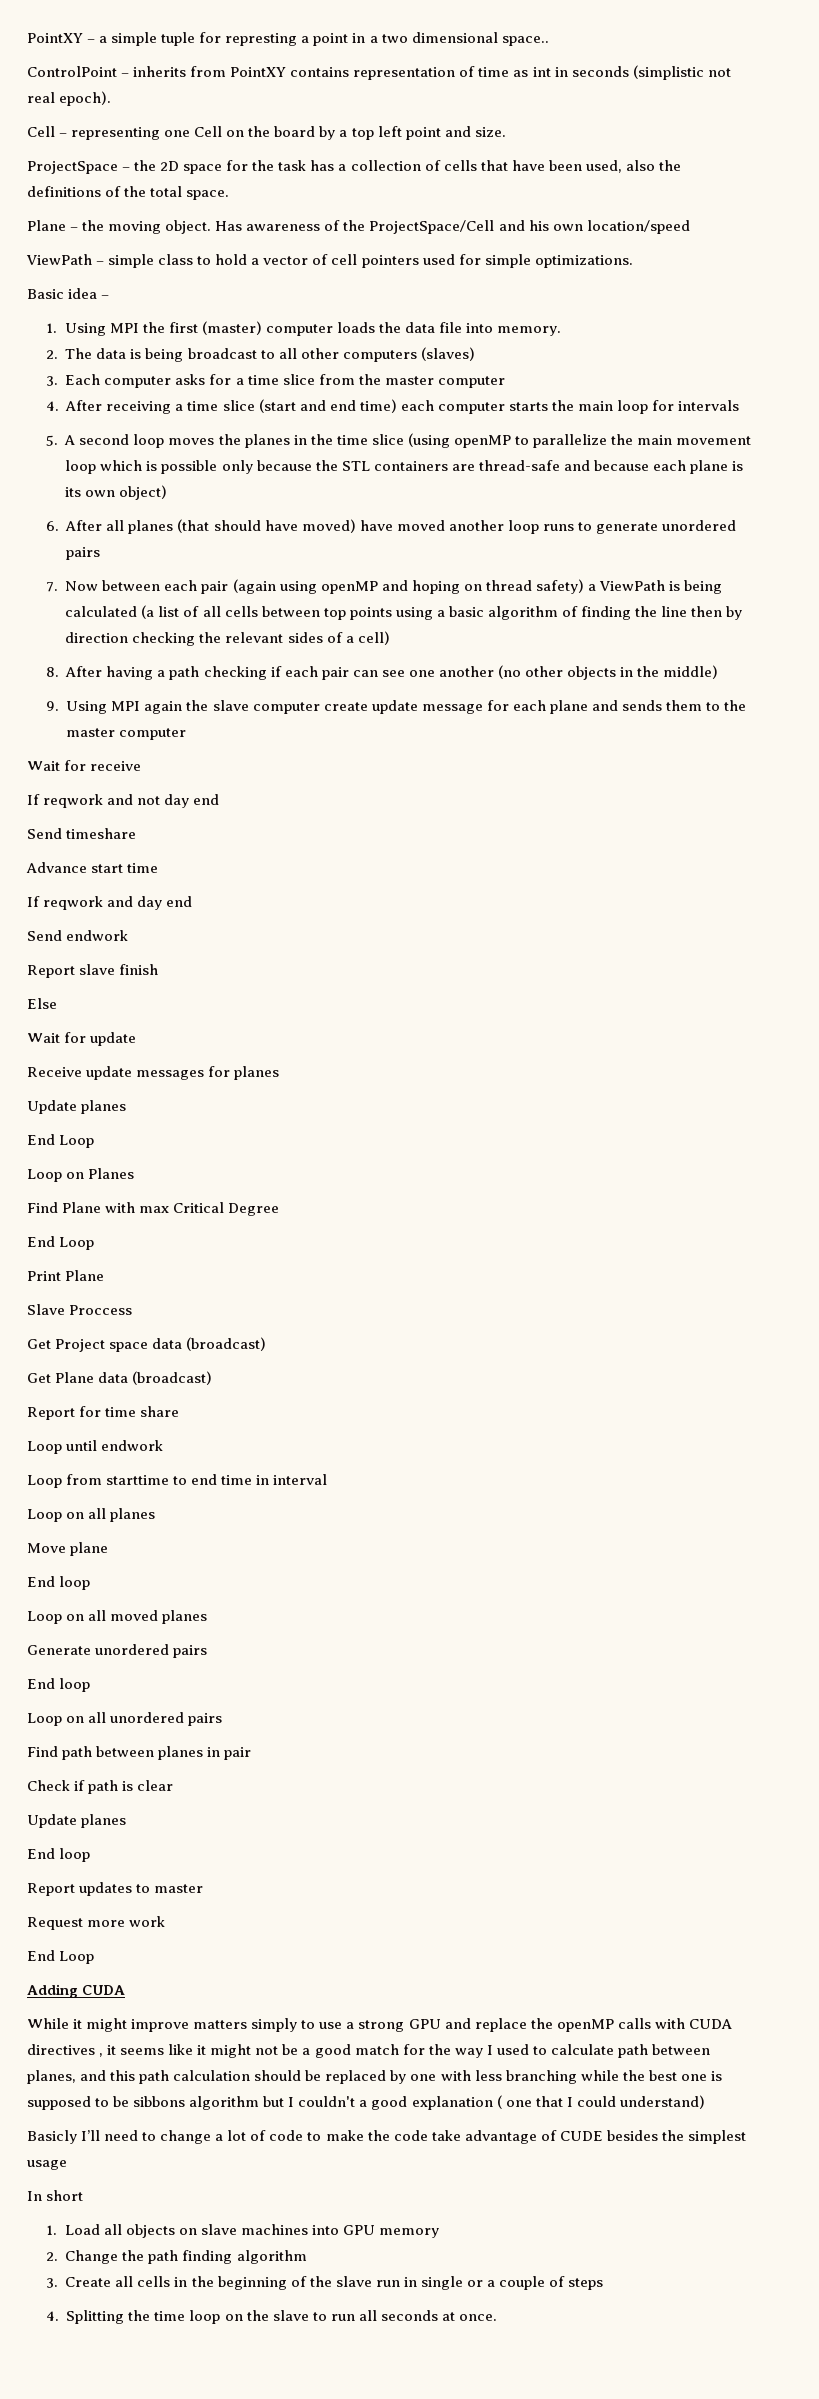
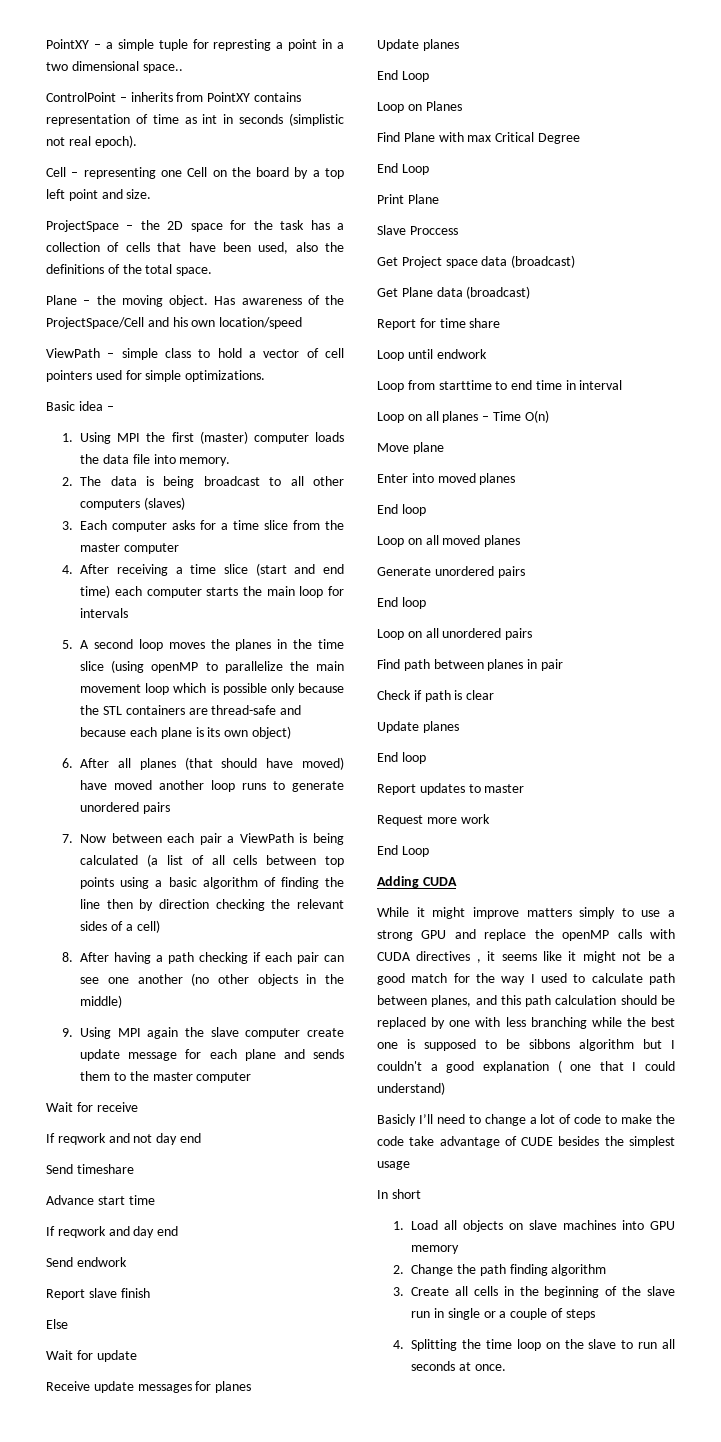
- 7. Now between each pair (again using openMP and hoping on thread safety) a ViewPath is being calculated (a list of all cells between top points using a basic algorithm of finding the line then by direction checking the relevant sides of a cell)
+ 7. Now between each pair a ViewPath is being calculated (a list of all cells between top points using a basic algorithm of finding the line then by direction checking the relevant sides of a cell)
- Loop on all planes
+ Loop on all planes – Time O(n)
+ Enter into moved planes

